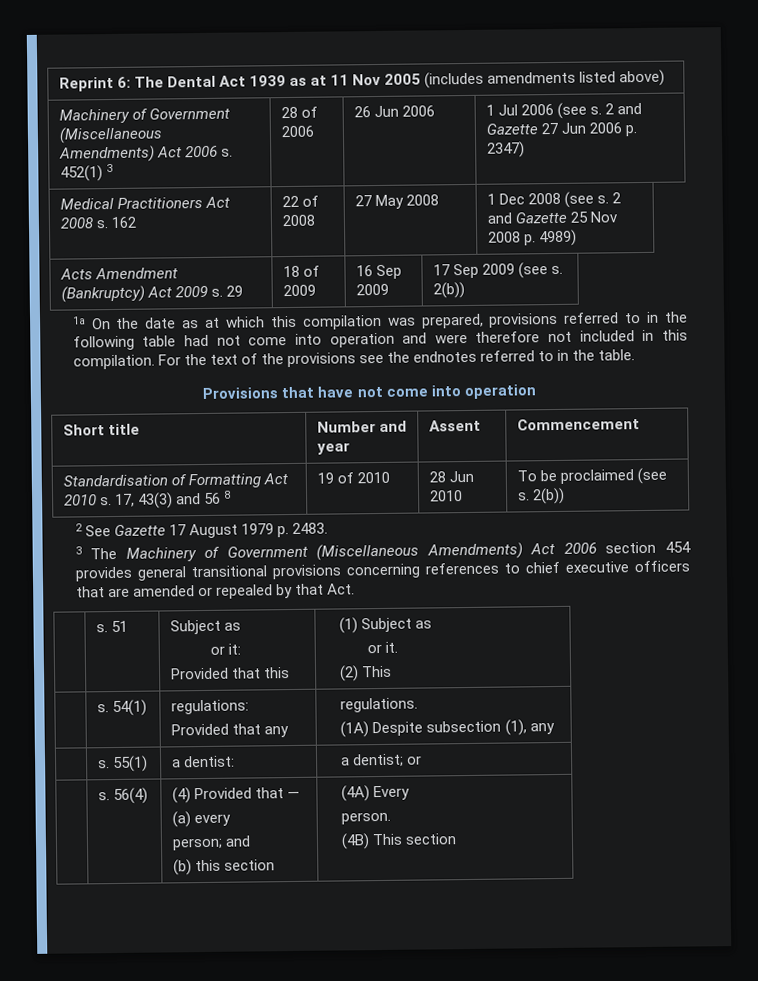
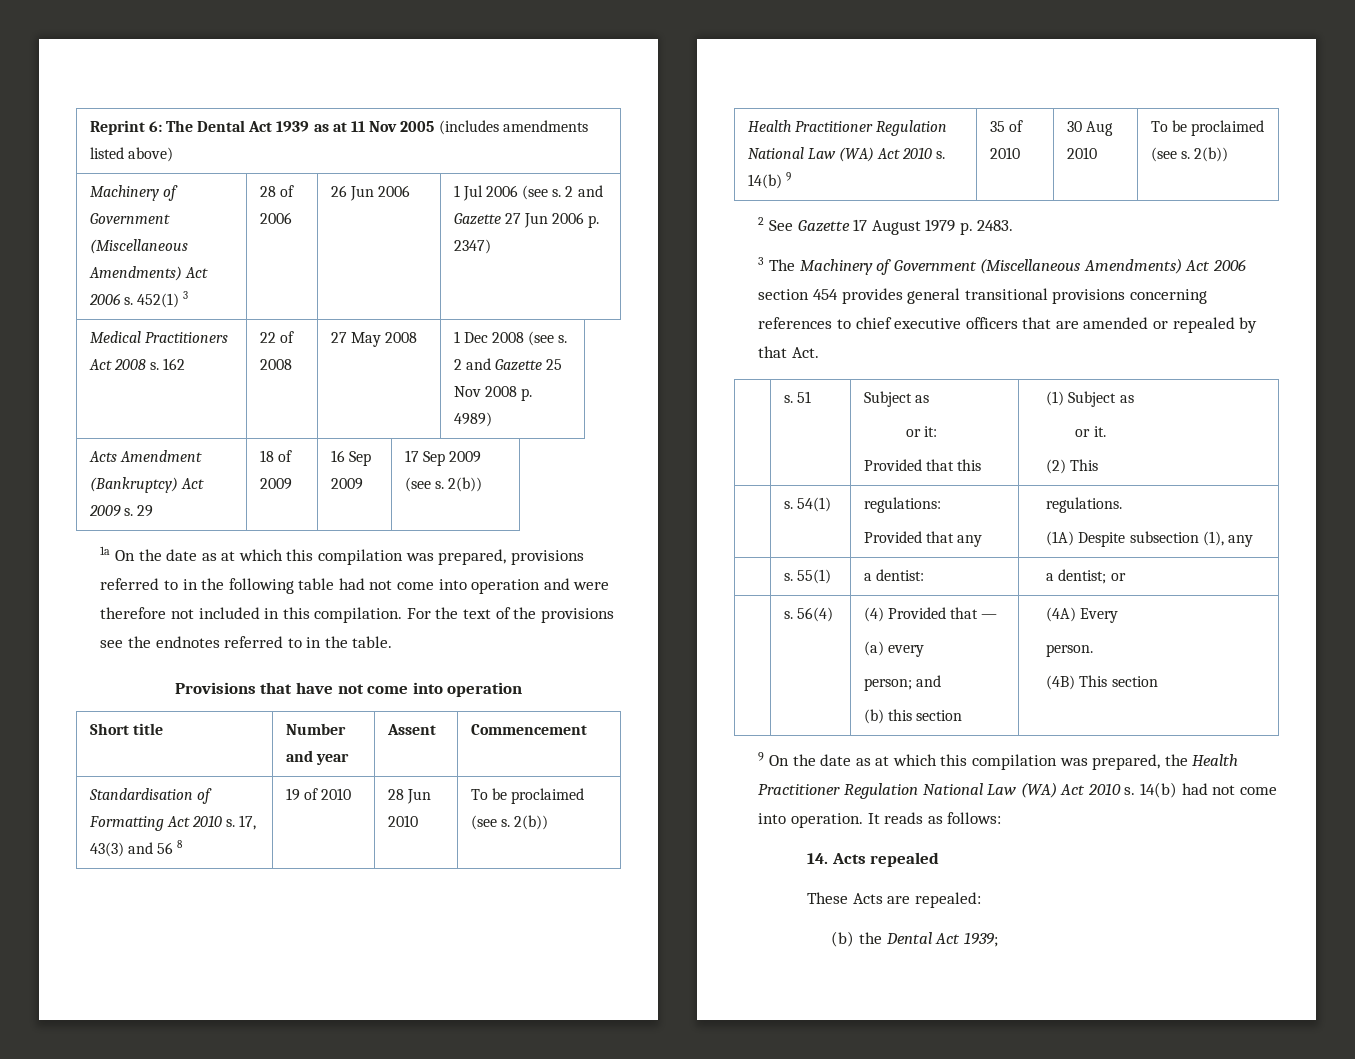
+ Health Practitioner Regulation National Law (WA) Act 2010 s. 14(b) 9 | 35 of 2010 | 30 Aug 2010 | To be proclaimed (see s. 2(b))
+ 9 On the date as at which this compilation was prepared, the Health Practitioner Regulation National Law (WA) Act 2010 s. 14(b) had not come into operation. It reads as follows:
+ 14. Acts repealed
+ These Acts are repealed:
+ (b) the Dental Act 1939;

